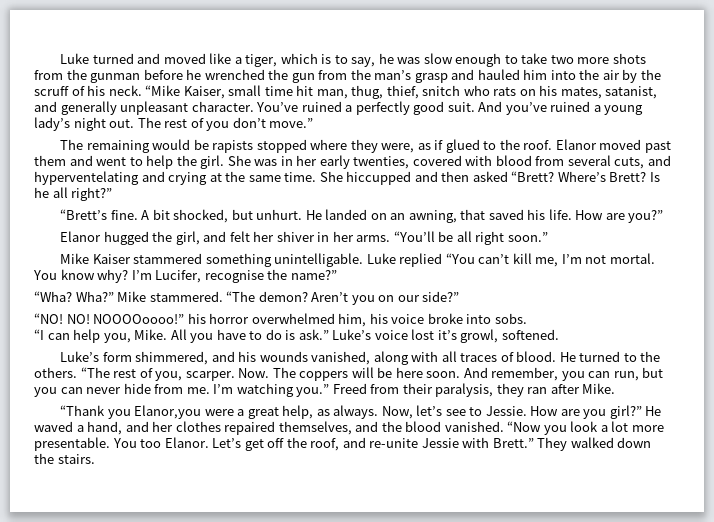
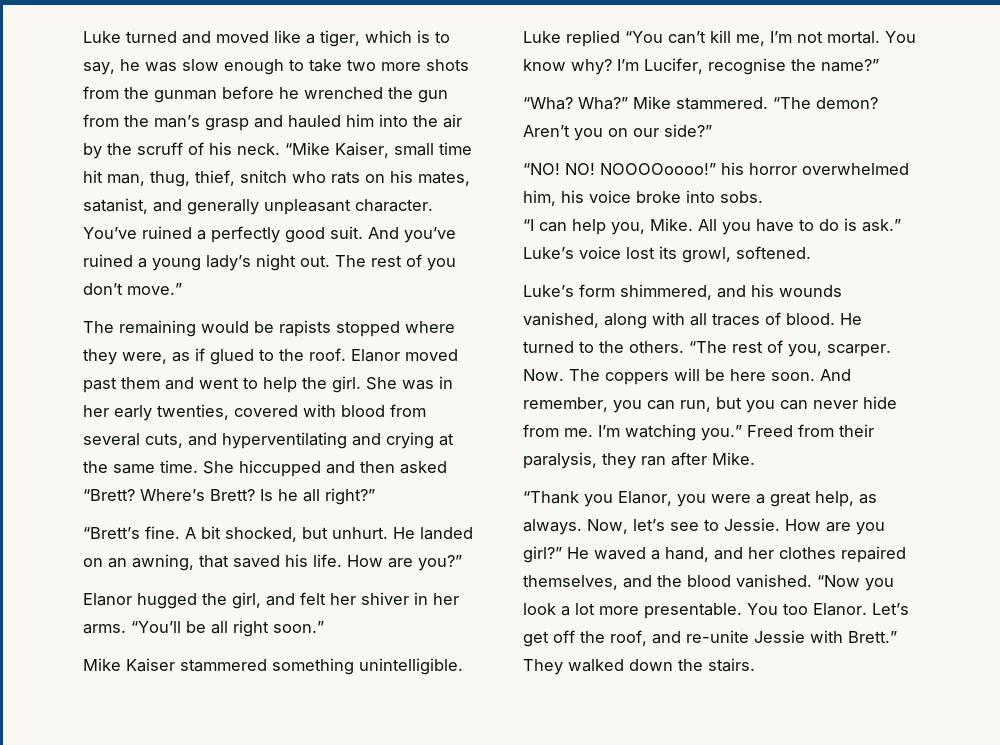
- She was in her early twenties, covered with blood from several cuts, and hyperventelating and crying at the same time.
+ She was in her early twenties, covered with blood from several cuts, and hyperventilating and crying at the same time.
- Mike Kaiser stammered something unintelligable.
+ Mike Kaiser stammered something unintelligible.
- Luke’s voice lost it’s growl, softened.
+ Luke’s voice lost its growl, softened.
- “Thank you Elanor,you were a great help, as always.
+ “Thank you Elanor, you were a great help, as always.

